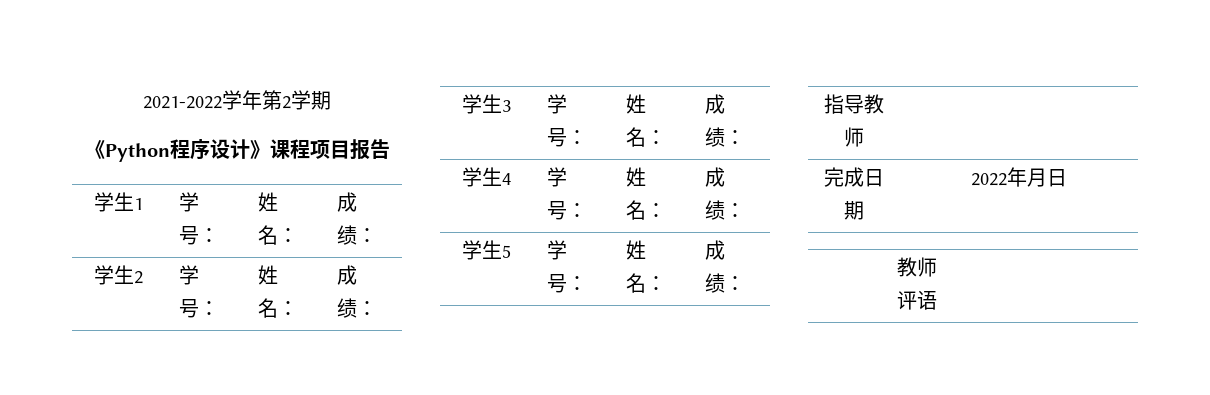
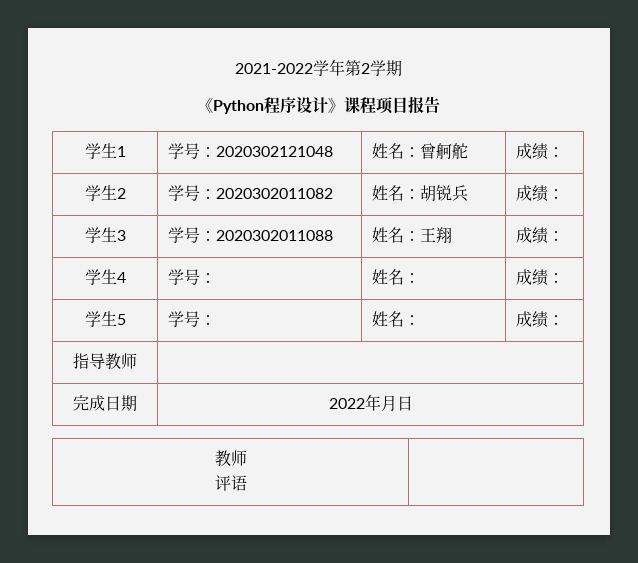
- 学生1 | 学号： | 姓名： | 成绩：
+ 学生1 | 学号：2020302121048 | 姓名：曾舸舵 | 成绩：
- 学生2 | 学号： | 姓名： | 成绩：
+ 学生2 | 学号：2020302011082 | 姓名：胡锐兵 | 成绩：
- 学生3 | 学号： | 姓名： | 成绩：
+ 学生3 | 学号：2020302011088 | 姓名：王翔 | 成绩：

